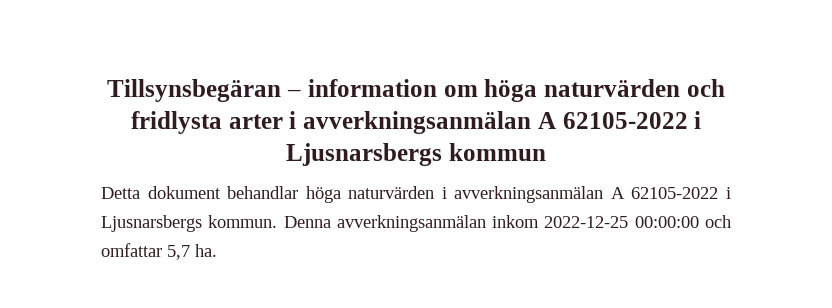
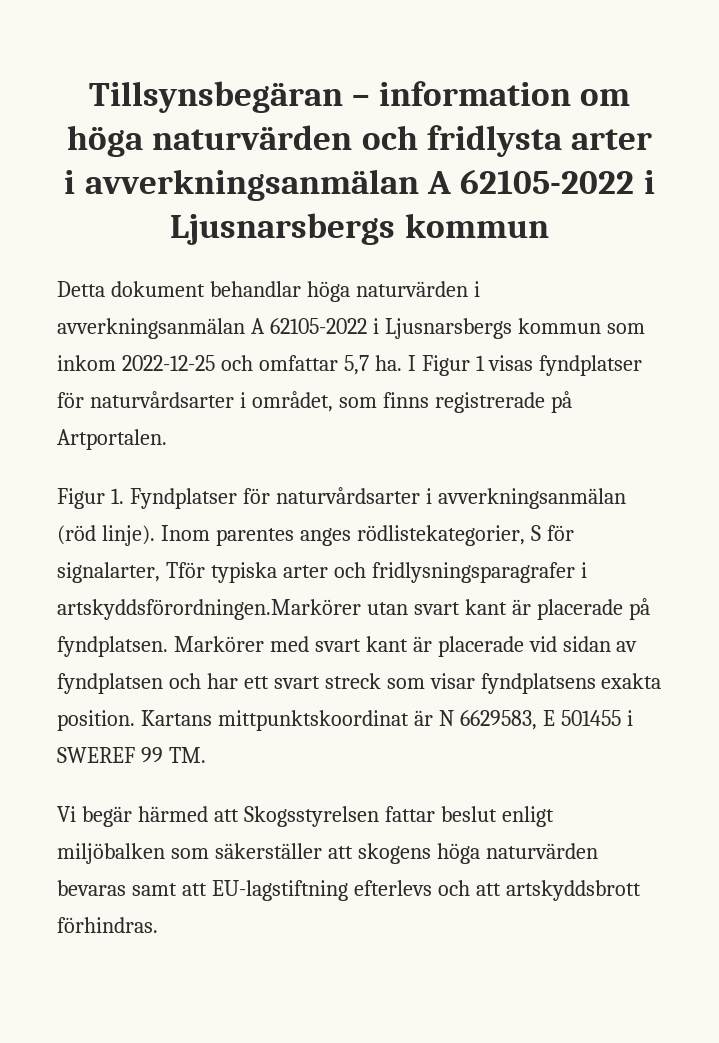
- Detta dokument behandlar höga naturvärden i avverkningsanmälan A 62105-2022 i Ljusnarsbergs kommun. Denna avverkningsanmälan inkom 2022-12-25 00:00:00 och omfattar 5,7 ha.
+ Detta dokument behandlar höga naturvärden i avverkningsanmälan A 62105-2022 i Ljusnarsbergs kommun som inkom 2022-12-25 och omfattar 5,7 ha.
+ I Figur 1 visas fyndplatser för naturvårdsarter i området, som finns registrerade på Artportalen.
+ Figur 1. Fyndplatser för naturvårdsarter i avverkningsanmälan (röd linje). Inom parentes anges rödlistekategorier, S för signalarter, Tför typiska arter och fridlysningsparagrafer i artskyddsförordningen.Markörer utan svart kant är placerade på fyndplatsen. Markörer med svart kant är placerade vid sidan av fyndplatsen och har ett svart streck som visar fyndplatsens exakta position. Kartans mittpunktskoordinat är N 6629583, E 501455 i SWEREF 99 TM.
+ Vi begär härmed att Skogsstyrelsen fattar beslut enligt miljöbalken som säkerställer att skogens höga naturvärden bevaras samt att EU-lagstiftning efterlevs och att artskyddsbrott förhindras.

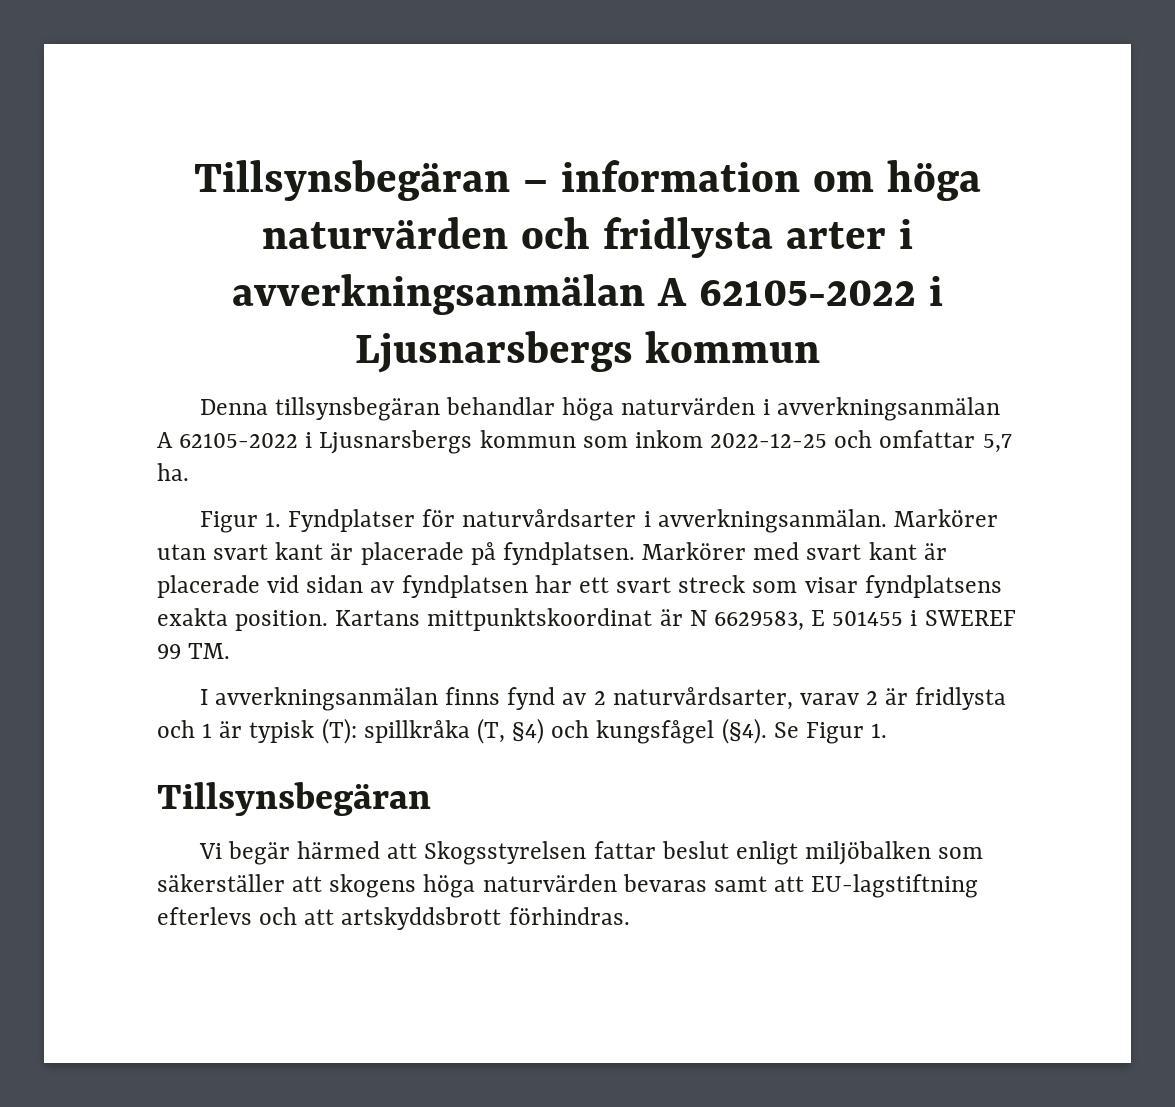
- Detta dokument behandlar höga naturvärden i avverkningsanmälan A 62105-2022 i Ljusnarsbergs kommun som inkom 2022-12-25 och omfattar 5,7 ha. I Figur 1 visas fyndplatser för naturvårdsarter i området, som finns registrerade på Artportalen.
+ Denna tillsynsbegäran behandlar höga naturvärden i avverkningsanmälan A 62105-2022 i Ljusnarsbergs kommun som inkom 2022-12-25 och omfattar 5,7 ha.
- Figur 1. Fyndplatser för naturvårdsarter i avverkningsanmälan (röd linje). Inom parentes anges rödlistekategorier, S för signalarter, Tför typiska arter och fridlysningsparagrafer i artskyddsförordningen.Markörer utan svart kant är placerade på fyndplatsen.
+ Figur 1. Fyndplatser för naturvårdsarter i avverkningsanmälan. Markörer utan svart kant är placerade på fyndplatsen.
- Markörer med svart kant är placerade vid sidan av fyndplatsen och har ett svart streck som visar fyndplatsens exakta position.
+ Markörer med svart kant är placerade vid sidan av fyndplatsen har ett svart streck som visar fyndplatsens exakta position.
+ I avverkningsanmälan finns fynd av 2 naturvårdsarter, varav 2 är fridlysta och 1 är typisk (T): spillkråka (T, §4) och kungsfågel (§4). Se Figur 1.
+ Tillsynsbegäran

